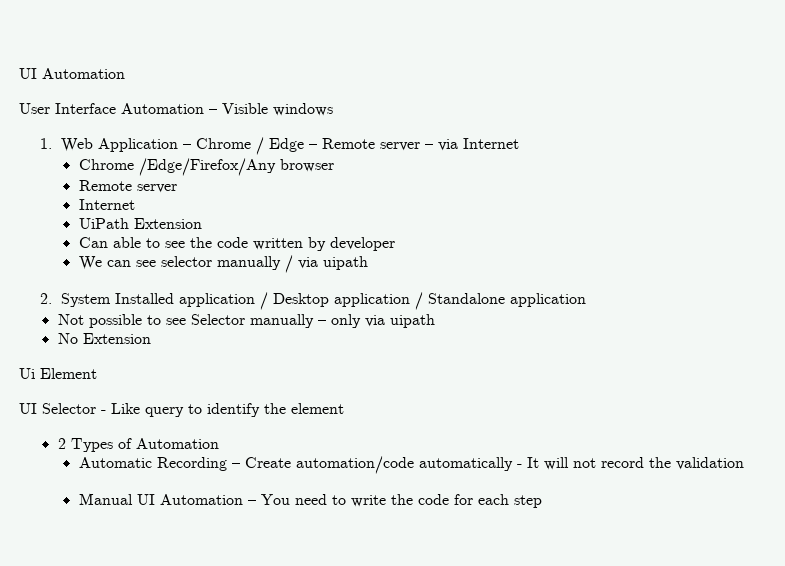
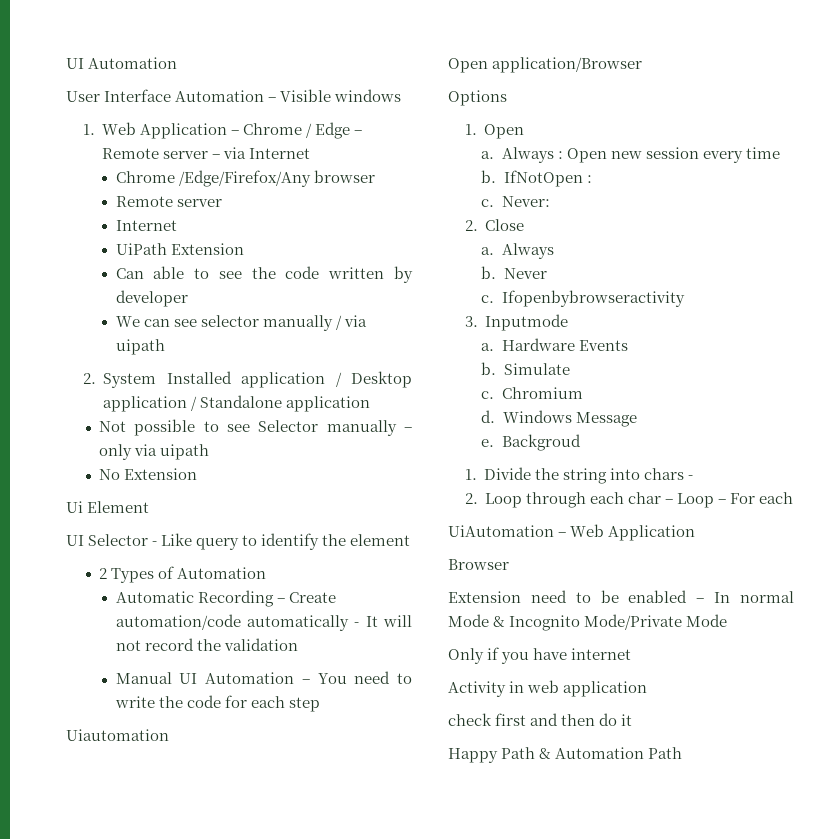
+ Uiautomation
+ Open application/Browser
+ Options
+ 1. Open
+ a. Always : Open new session every time
+ b. IfNotOpen :
+ c. Never:
+ 2. Close
+ a. Always
+ b. Never
+ c. Ifopenbybrowseractivity
+ 3. Inputmode
+ a. Hardware Events
+ b. Simulate
+ c. Chromium
+ d. Windows Message
+ e. Backgroud
+ 1. Divide the string into chars -
+ 2. Loop through each char – Loop – For each
+ UiAutomation – Web Application
+ Browser
+ Extension need to be enabled – In normal Mode & Incognito Mode/Private Mode
+ Only if you have internet
+ Activity in web application
+ check first and then do it
+ Happy Path & Automation Path

